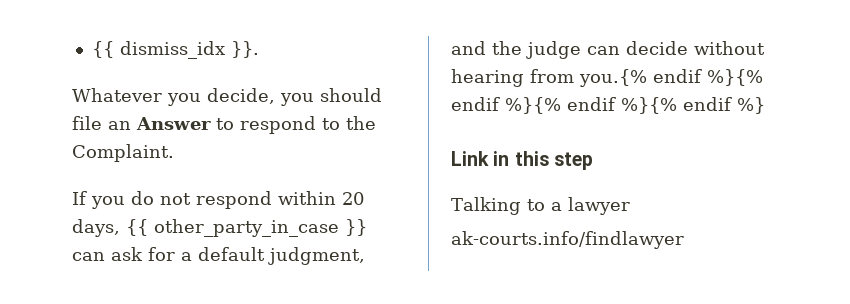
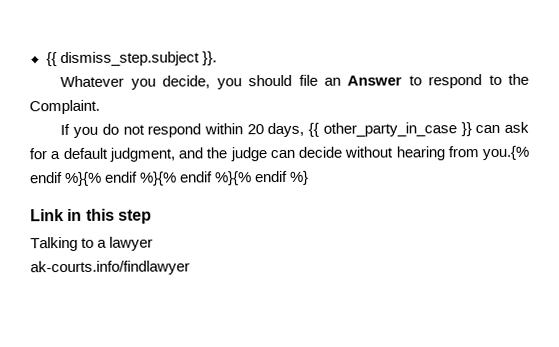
- {{ dismiss_idx }}.
+ {{ dismiss_step.subject }}.

